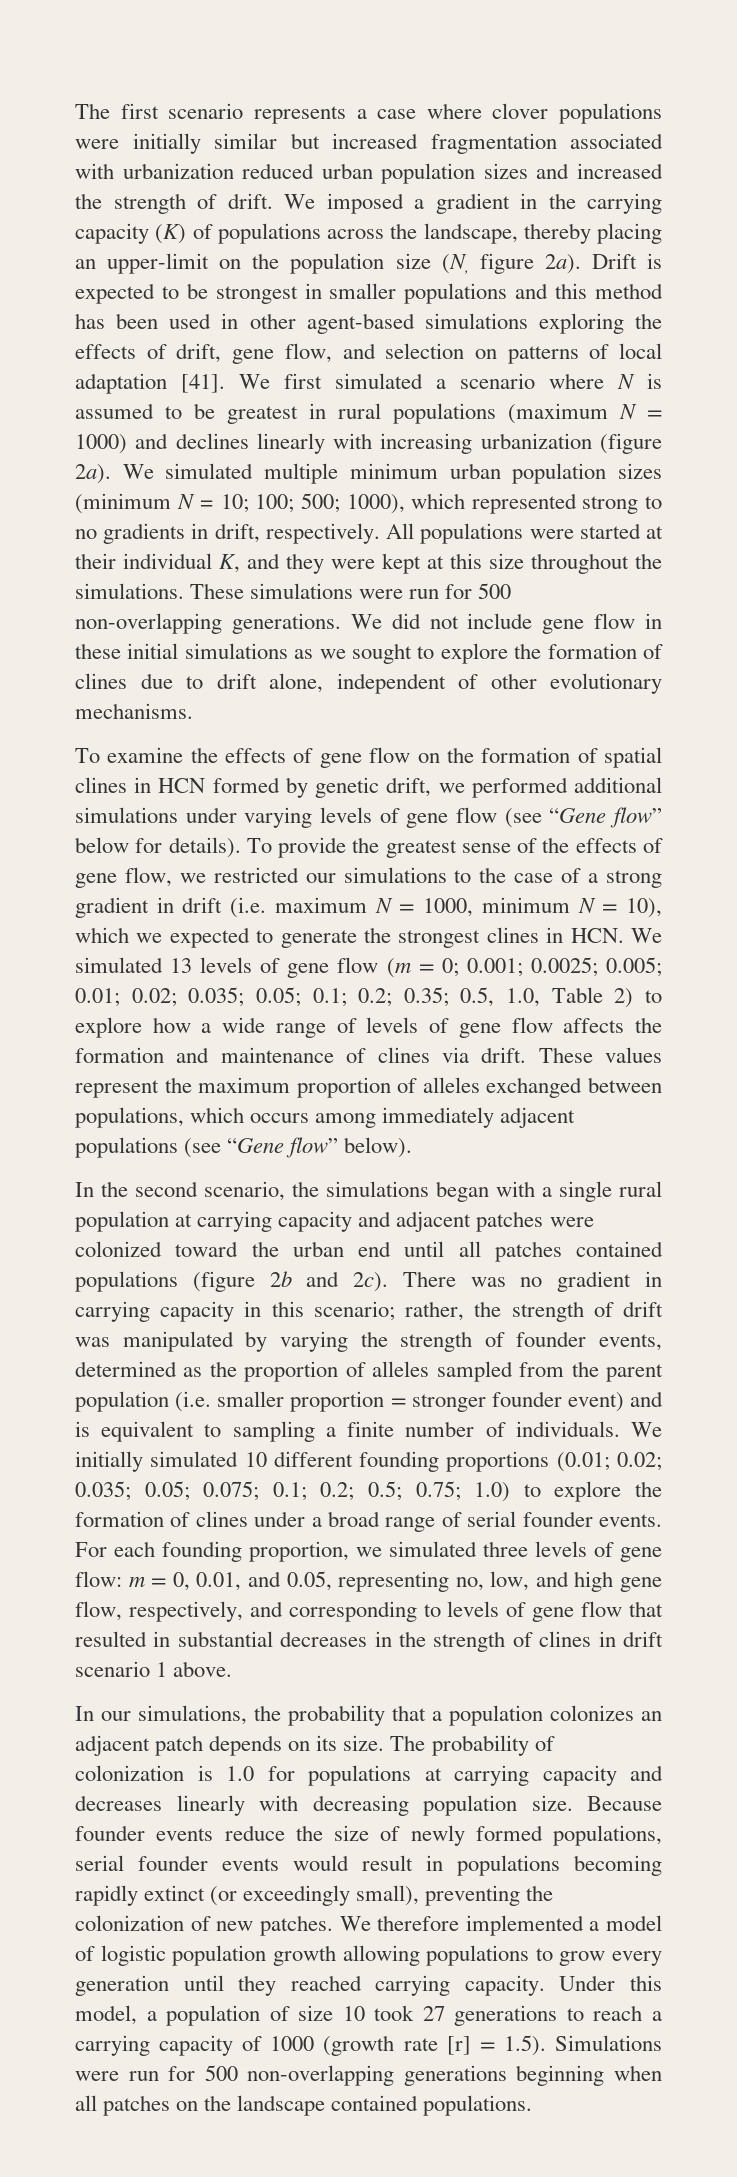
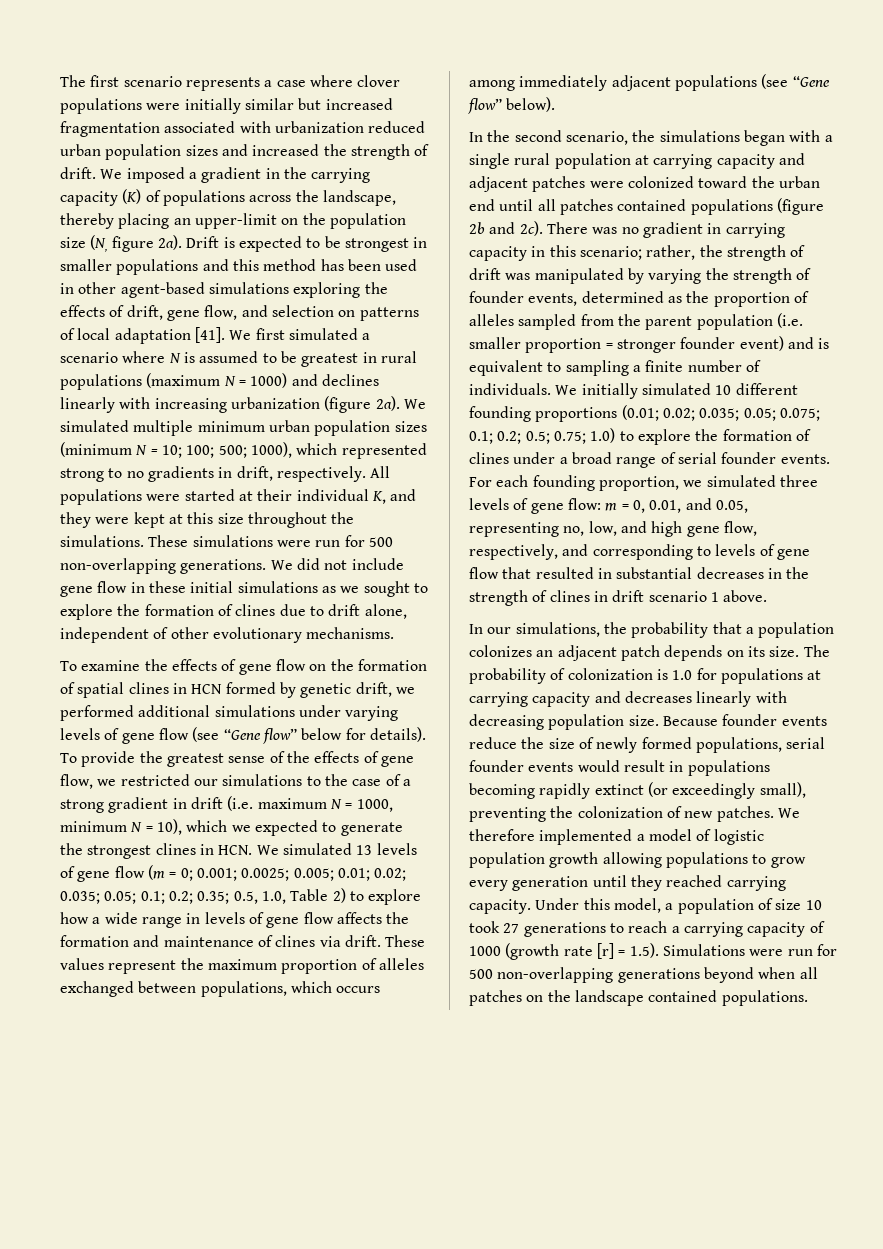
- 0.5, 1.0, Table 2) to explore how a wide range of levels of gene flow affects the formation and maintenance of clines via drift.
+ 0.5, 1.0, Table 2) to explore how a wide range in levels of gene flow affects the formation and maintenance of clines via drift.
- Under this model, a population of size 10 took 27 generations to reach a carrying capacity of 1000 (growth rate [r] = 1.5). Simulations were run for 500 non-overlapping generations beginning when all patches on the landscape contained populations.
+ Under this model, a population of size 10 took 27 generations to reach a carrying capacity of 1000 (growth rate [r] = 1.5). Simulations were run for 500 non-overlapping generations beyond when all patches on the landscape contained populations.

